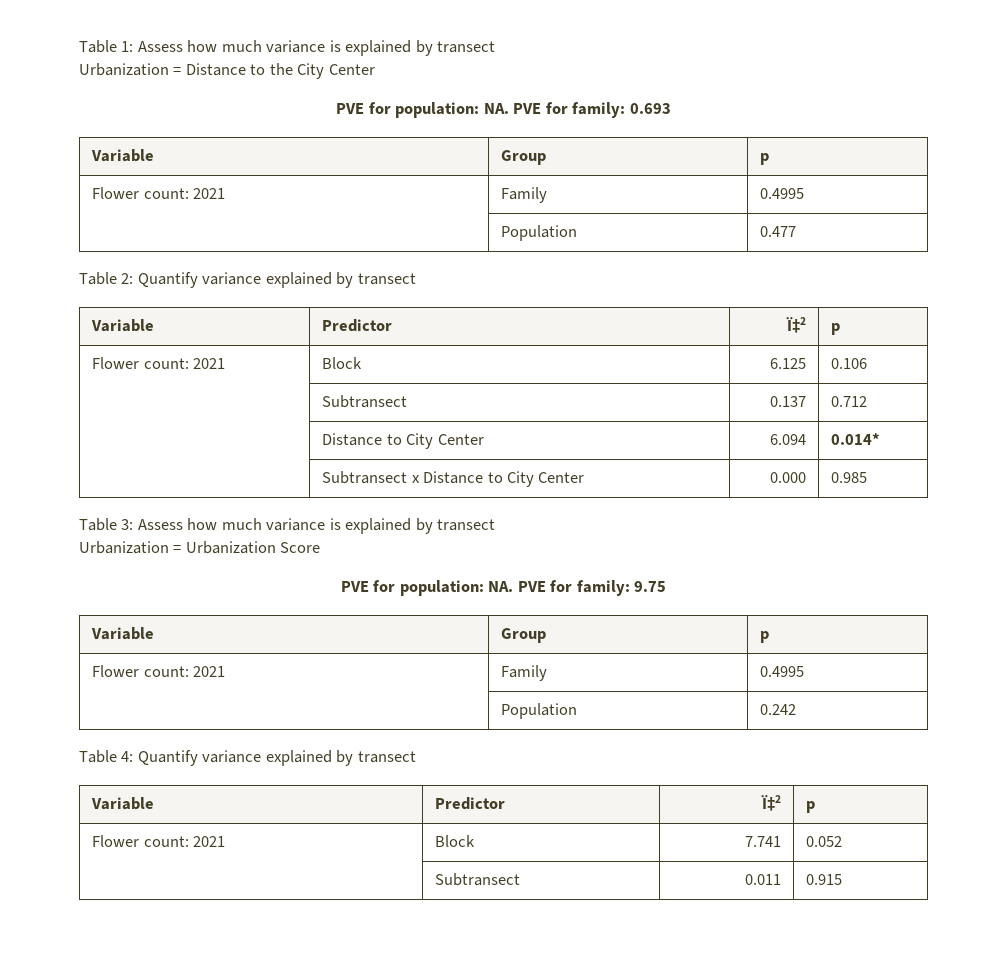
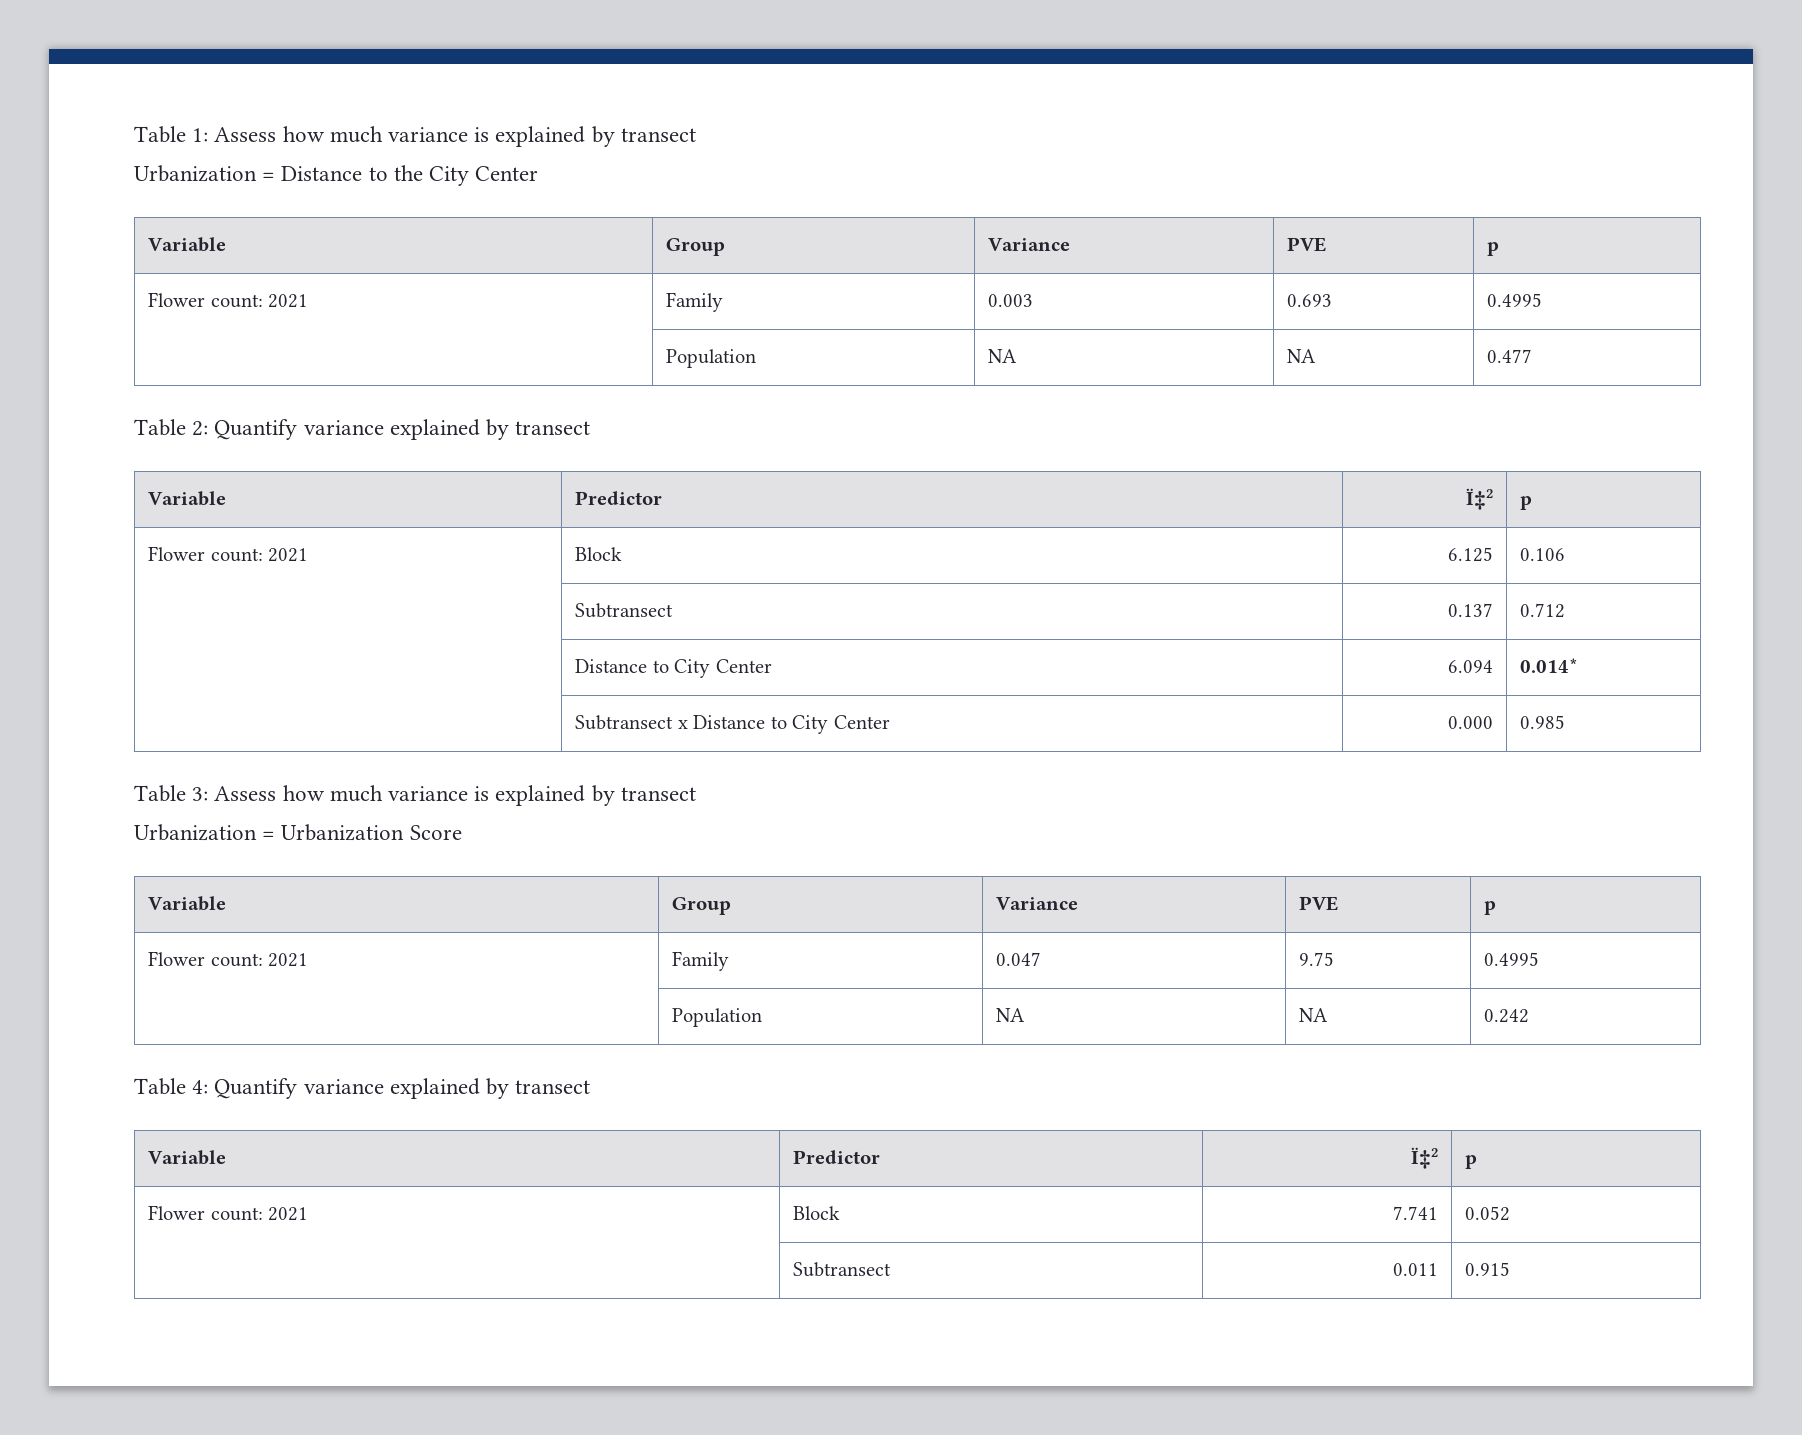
  Urbanization = Distance to the City Center
- PVE for population: NA. PVE for family: 0.693
- Variable | Group | p
- Flower count: 2021 | Family | 0.4995
- | Population | 0.477
+ Variable | Group | Variance | PVE | p
+ Flower count: 2021 | Family | 0.003 | 0.693 | 0.4995
+ | Population | NA | NA | 0.477
  Urbanization = Urbanization Score
- PVE for population: NA. PVE for family: 9.75
- Variable | Group | p
- Flower count: 2021 | Family | 0.4995
- | Population | 0.242
+ Variable | Group | Variance | PVE | p
+ Flower count: 2021 | Family | 0.047 | 9.75 | 0.4995
+ | Population | NA | NA | 0.242

